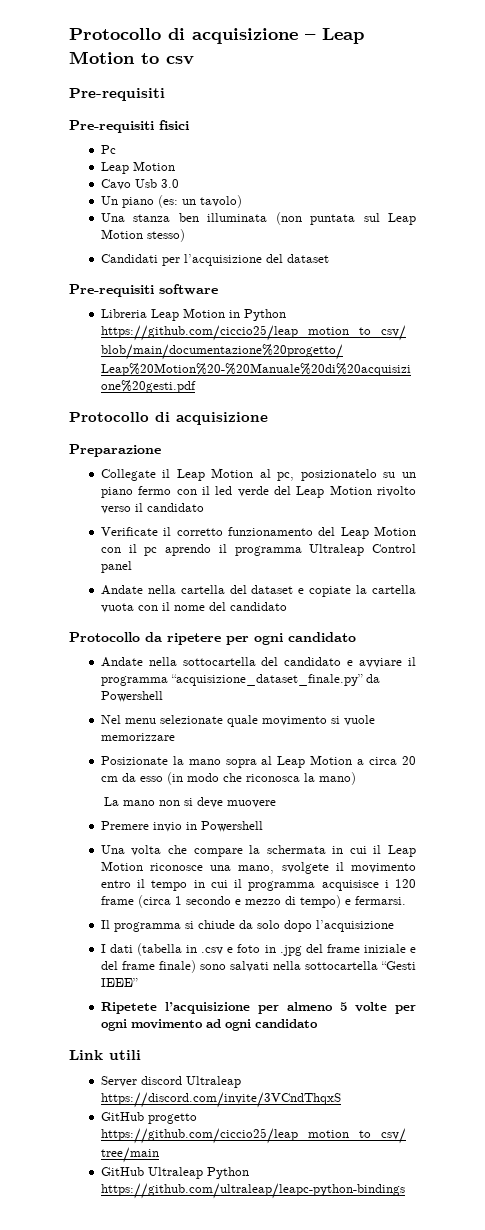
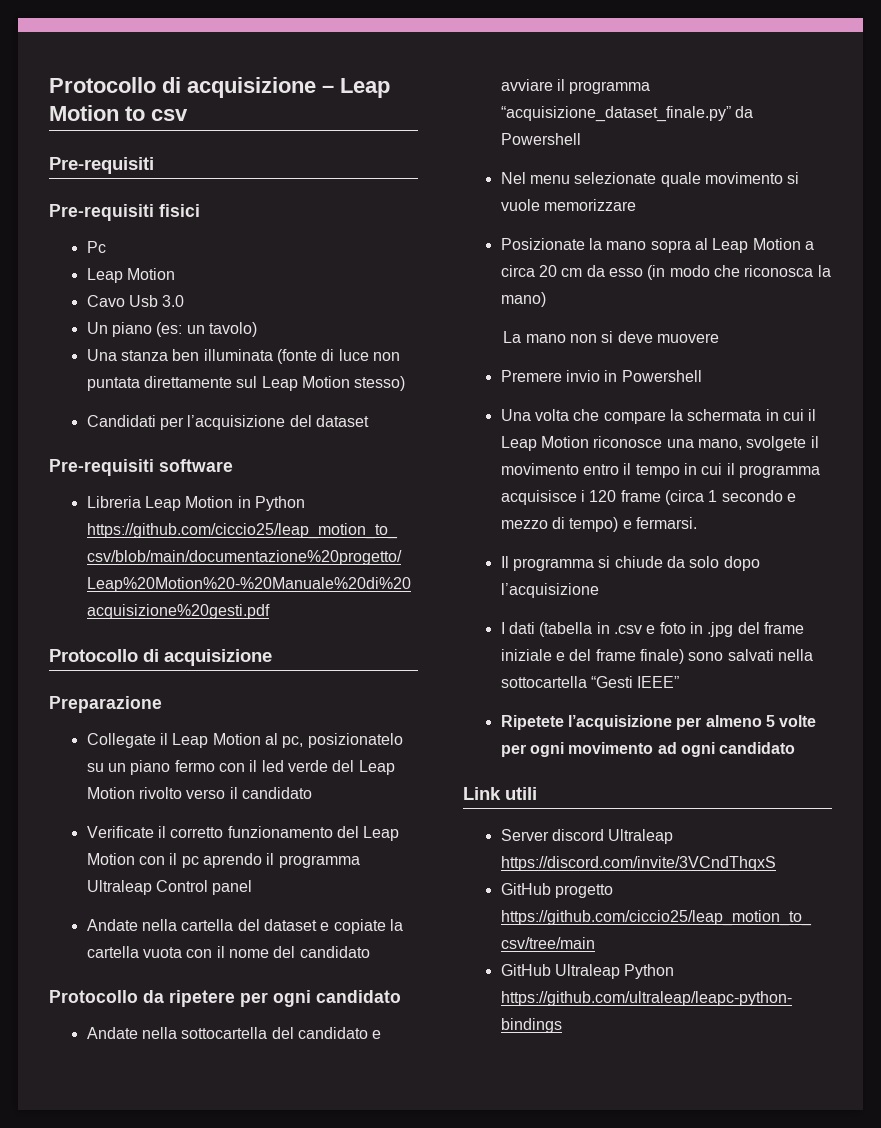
- Una stanza ben illuminata (non puntata sul Leap Motion stesso)
+ Una stanza ben illuminata (fonte di luce non puntata direttamente sul Leap Motion stesso)

